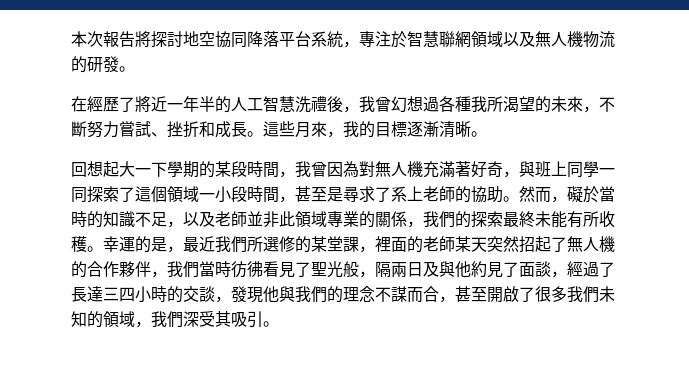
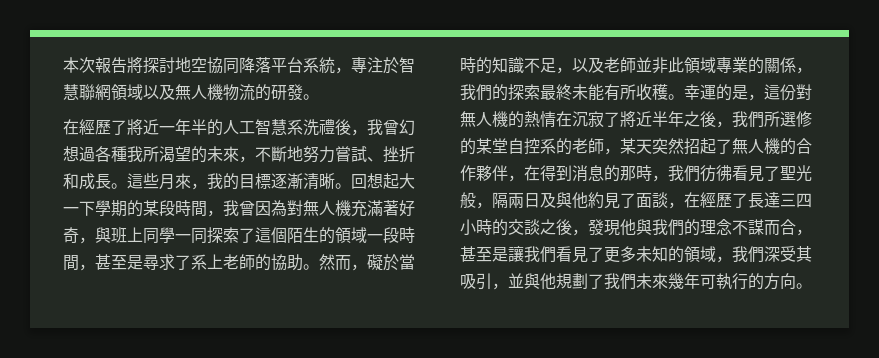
- 在經歷了將近一年半的人工智慧洗禮後，我曾幻想過各種我所渴望的未來，不斷努力嘗試、挫折和成長。
+ 在經歷了將近一年半的人工智慧系洗禮後，我曾幻想過各種我所渴望的未來，不斷地努力嘗試、挫折和成長。
- 這些月來，我的目標逐漸清晰。
- 回想起大一下學期的某段時間，我曾因為對無人機充滿著好奇，與班上同學一同探索了這個領域一小段時間，甚至是尋求了系上老師的協助。
+ 這些月來，我的目標逐漸清晰。回想起大一下學期的某段時間，我曾因為對無人機充滿著好奇，與班上同學一同探索了這個陌生的領域一段時間，甚至是尋求了系上老師的協助。
- 幸運的是，最近我們所選修的某堂課，裡面的老師某天突然招起了無人機的合作夥伴，我們當時彷彿看見了聖光般，隔兩日及與他約見了面談，經過了長達三四小時的交談，發現他與我們的理念不謀而合，甚至開啟了很多我們未知的領域，我們深受其吸引。
+ 幸運的是，這份對無人機的熱情在沉寂了將近半年之後，我們所選修的某堂自控系的老師，某天突然招起了無人機的合作夥伴，在得到消息的那時，我們彷彿看見了聖光般，隔兩日及與他約見了面談，在經歷了長達三四小時的交談之後，發現他與我們的理念不謀而合，甚至是讓我們看見了更多未知的領域，我們深受其吸引，並與他規劃了我們未來幾年可執行的方向。

